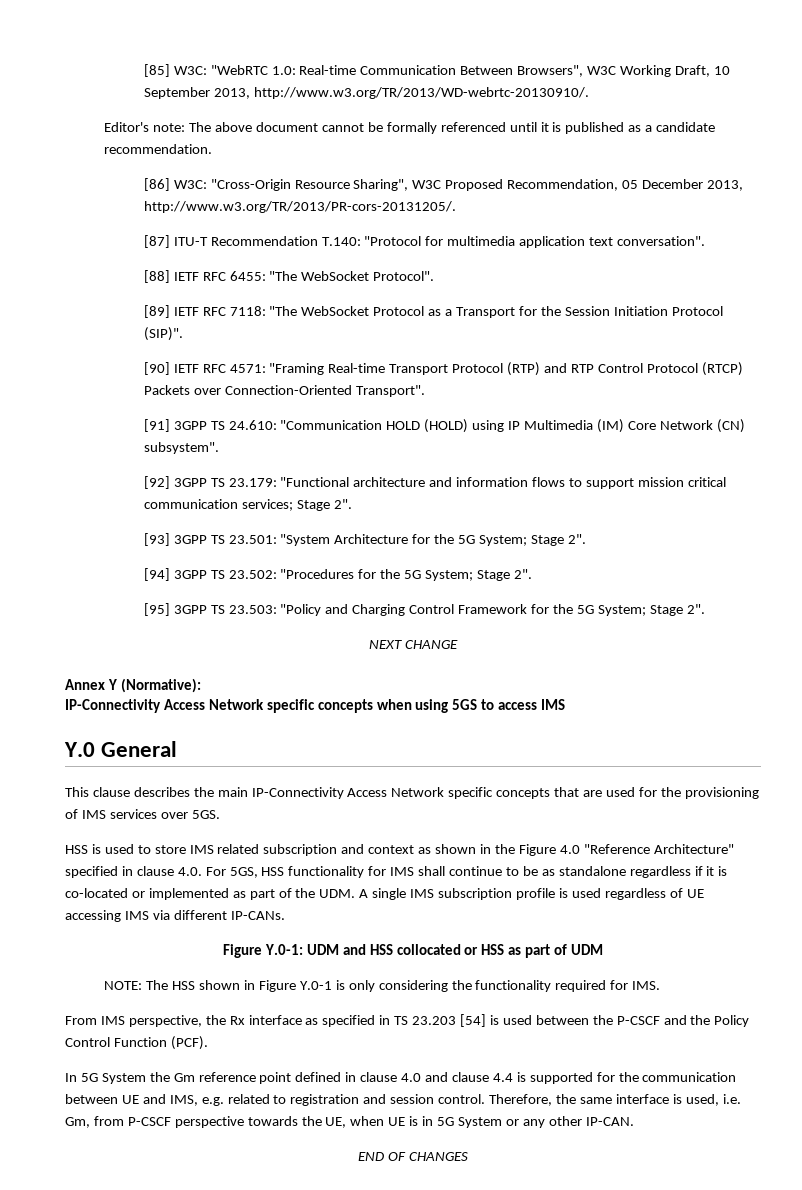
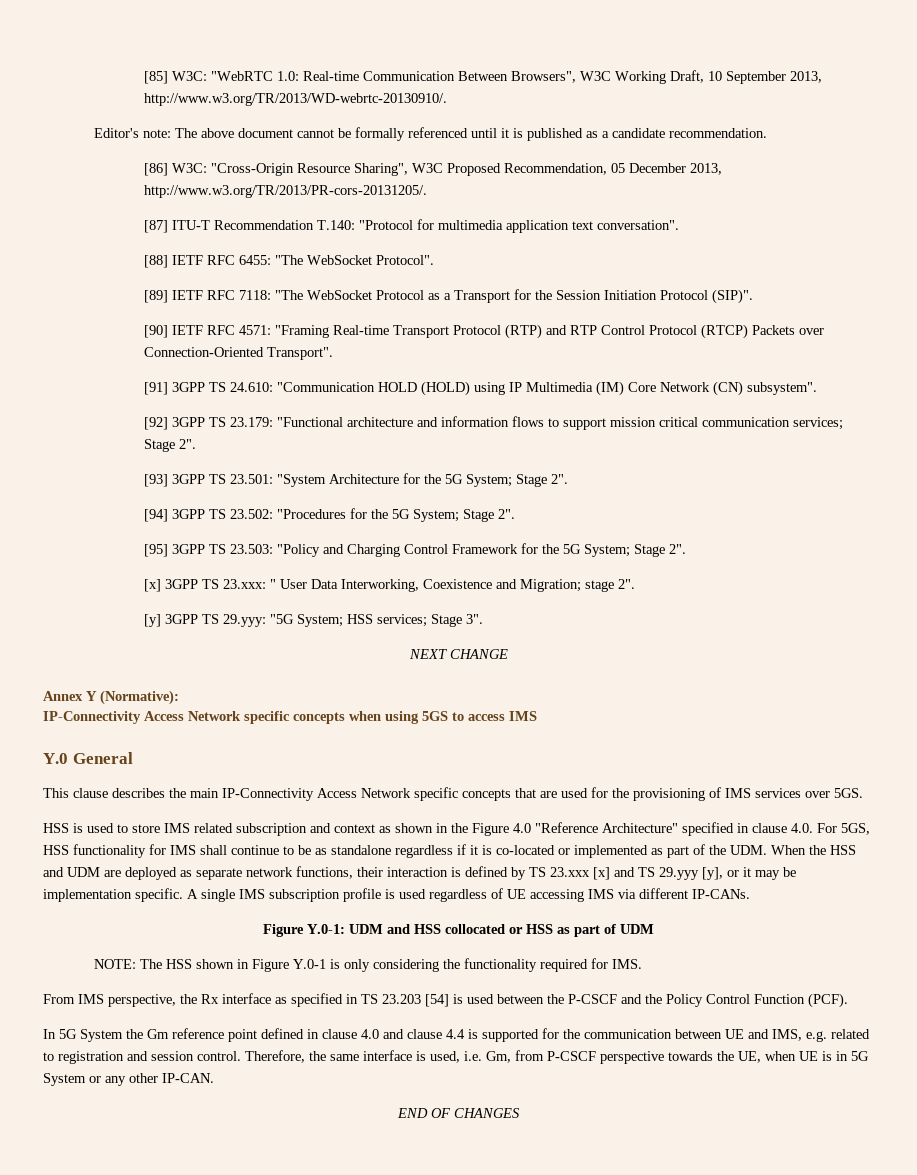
+ [x] 3GPP TS 23.xxx: " User Data Interworking, Coexistence and Migration; stage 2".
+ [y] 3GPP TS 29.yyy: "5G System; HSS services; Stage 3".
- HSS is used to store IMS related subscription and context as shown in the Figure 4.0 "Reference Architecture" specified in clause 4.0. For 5GS, HSS functionality for IMS shall continue to be as standalone regardless if it is co-located or implemented as part of the UDM. A single IMS subscription profile is used regardless of UE accessing IMS via different IP-CANs.
+ HSS is used to store IMS related subscription and context as shown in the Figure 4.0 "Reference Architecture" specified in clause 4.0. For 5GS, HSS functionality for IMS shall continue to be as standalone regardless if it is co-located or implemented as part of the UDM. When the HSS and UDM are deployed as separate network functions, their interaction is defined by TS 23.xxx [x] and TS 29.yyy [y], or it may be implementation specific. A single IMS subscription profile is used regardless of UE accessing IMS via different IP-CANs.

